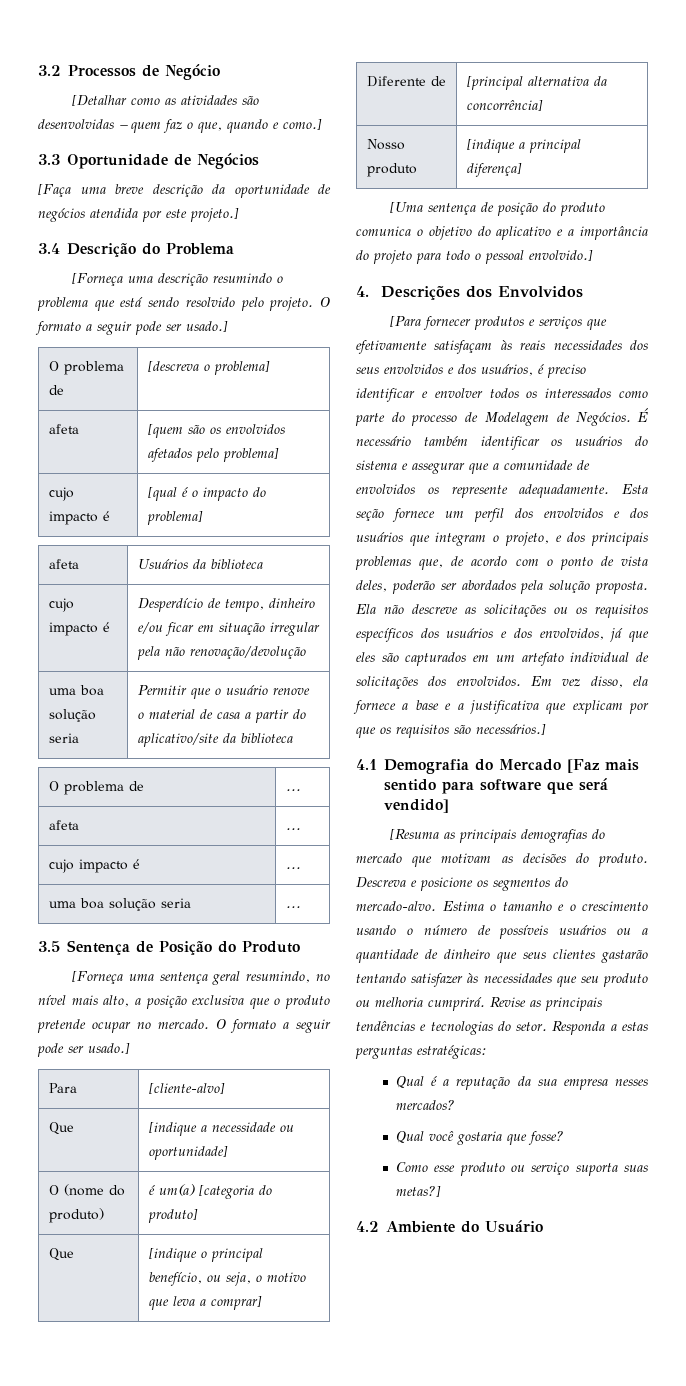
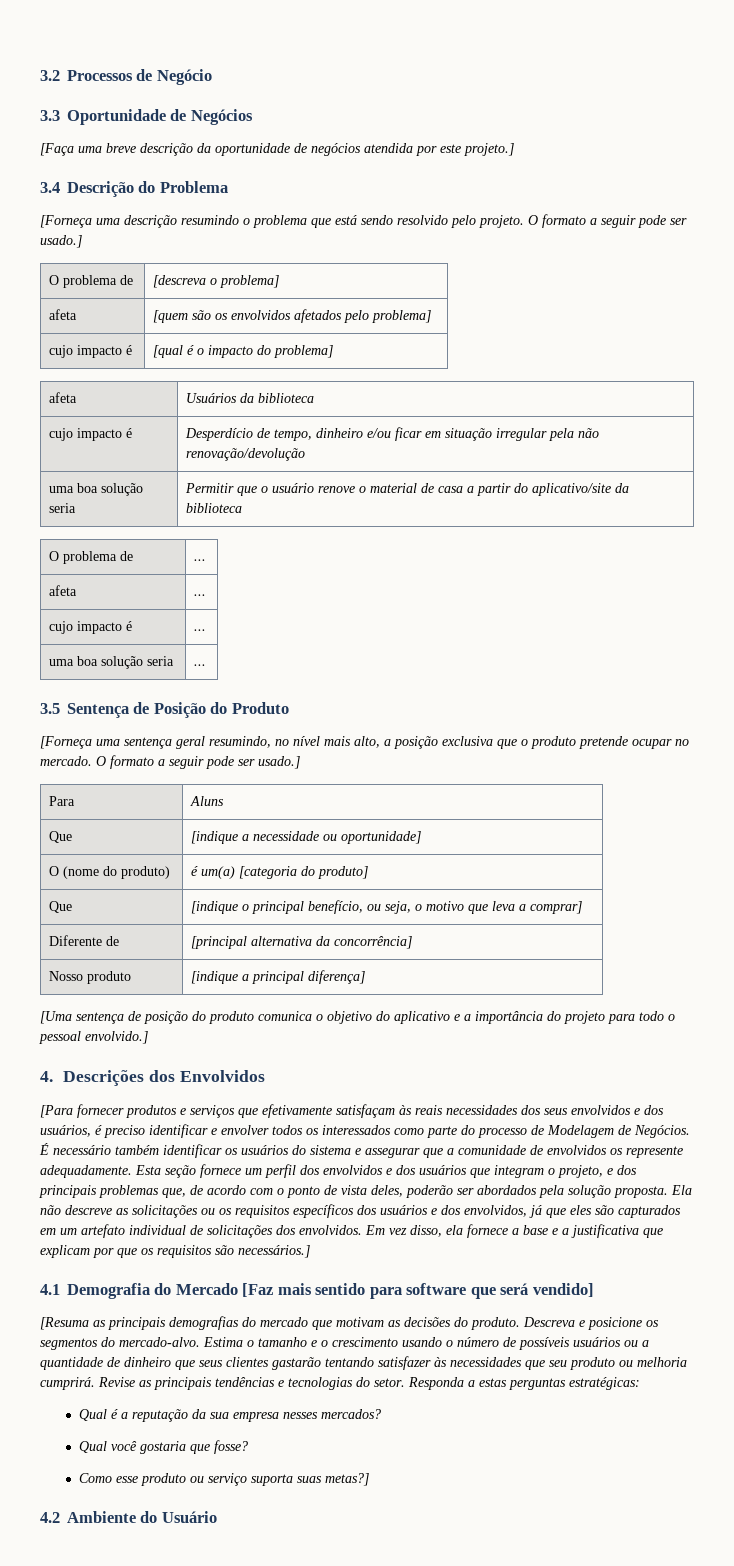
- [Detalhar como as atividades são desenvolvidas – quem faz o que, quando e como.]
- Para | [cliente-alvo]
+ Para | Aluns

